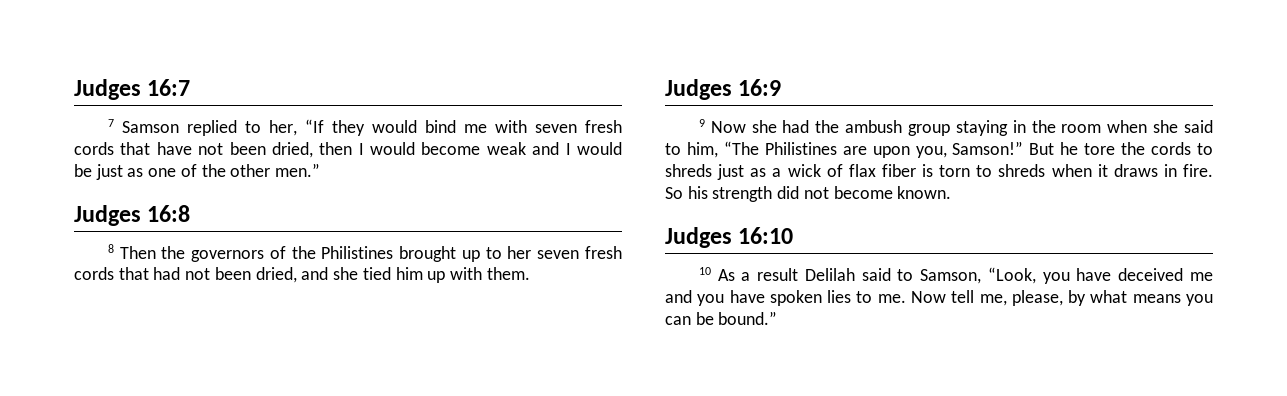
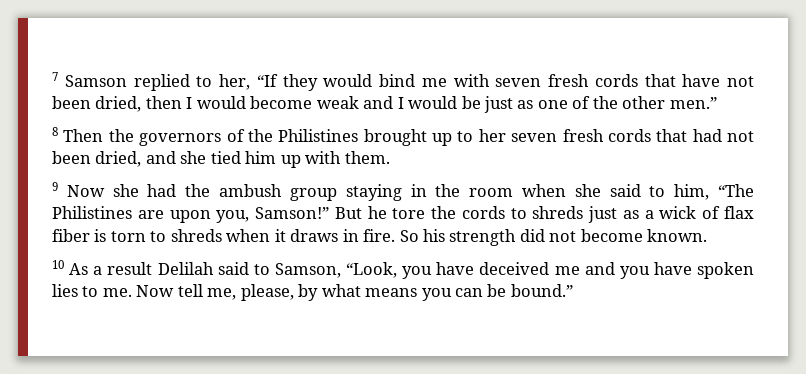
- Judges 16:7
- Judges 16:8
- Judges 16:9
- Judges 16:10

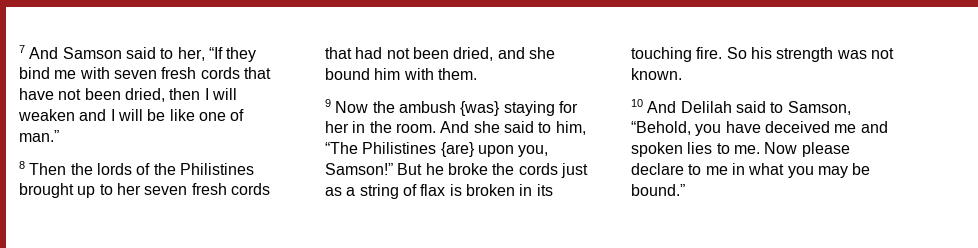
- 7 Samson replied to her, “If they would bind me with seven fresh cords that have not been dried, then I would become weak and I would be just as one of the other men.”
+ 7 And Samson said to her, “If they bind me with seven fresh cords that have not been dried, then I will weaken and I will be like one of man.”
- 8 Then the governors of the Philistines brought up to her seven fresh cords that had not been dried, and she tied him up with them.
+ 8 Then the lords of the Philistines brought up to her seven fresh cords that had not been dried, and she bound him with them.
- 9 Now she had the ambush group staying in the room when she said to him, “The Philistines are upon you, Samson!”
+ 9 Now the ambush {was} staying for her in the room. And she said to him, “The Philistines {are} upon you, Samson!”
- But he tore the cords to shreds just as a wick of flax fiber is torn to shreds when it draws in fire.
+ But he broke the cords just as a string of flax is broken in its touching fire.
- So his strength did not become known.
+ So his strength was not known.
- 10 As a result Delilah said to Samson, “Look, you have deceived me and you have spoken lies to me.
+ 10 And Delilah said to Samson, “Behold, you have deceived me and spoken lies to me.
- Now tell me, please, by what means you can be bound.”
+ Now please declare to me in what you may be bound.”

